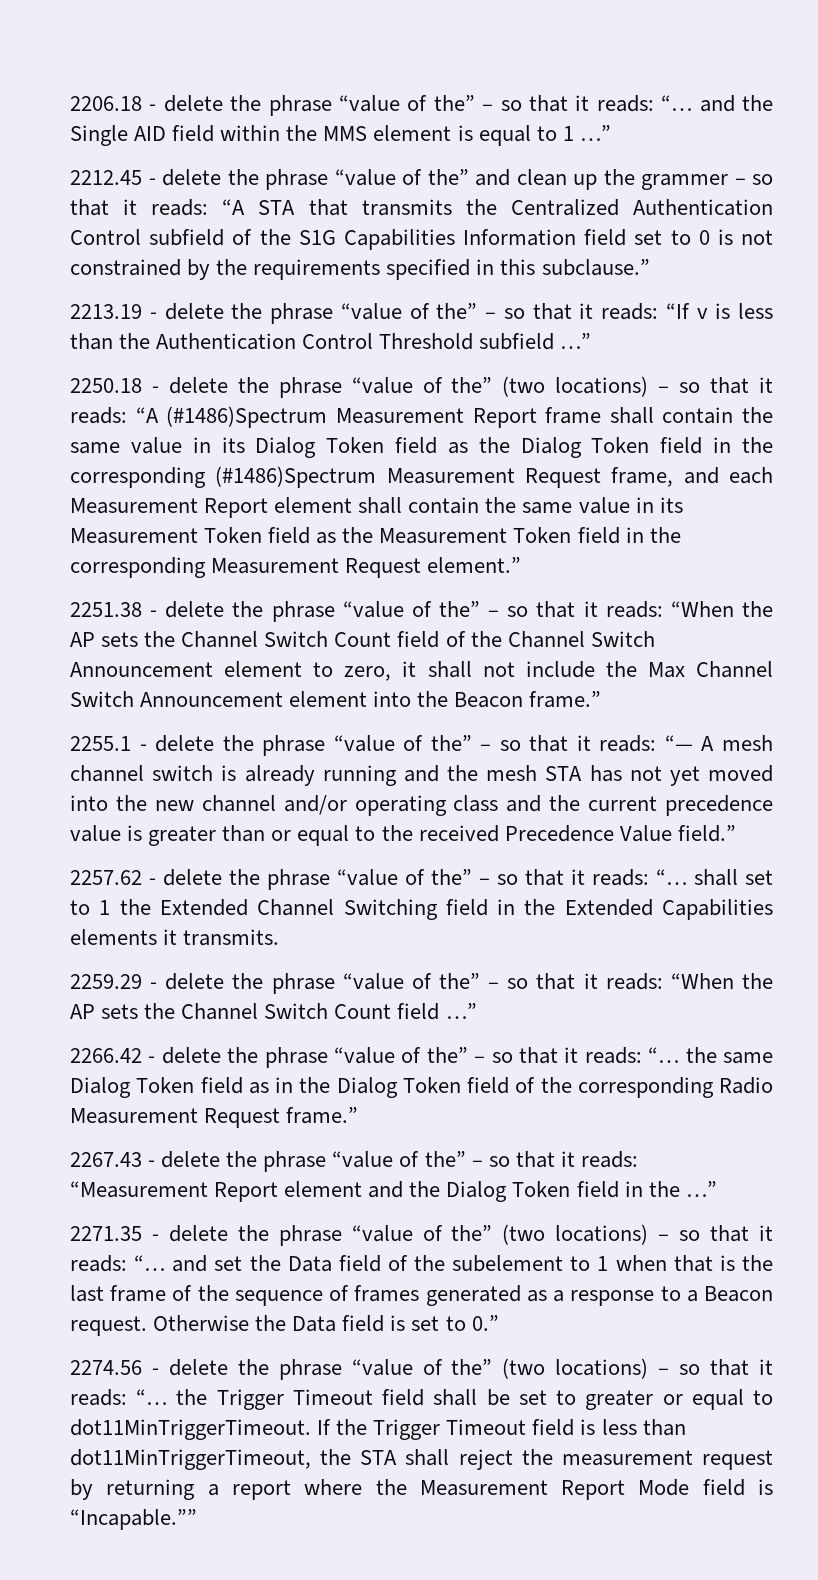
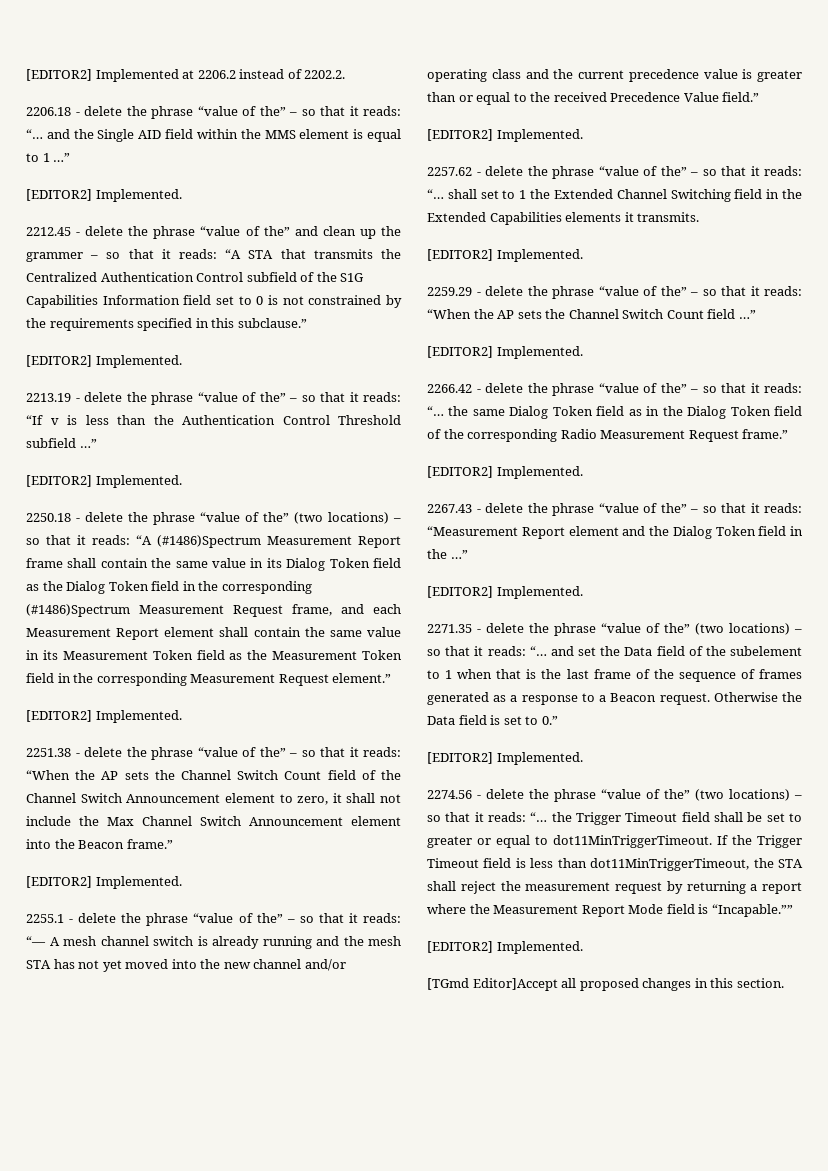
+ [EDITOR2] Implemented at 2206.2 instead of 2202.2.
  2206.18 - delete the phrase “value of the” – so that it reads: “… and the Single AID field within the MMS element is equal to 1 …”
+ [EDITOR2] Implemented.
  2212.45 - delete the phrase “value of the” and clean up the grammer – so that it reads: “A STA that transmits the Centralized Authentication Control subfield of the S1G Capabilities Information field set to 0 is not constrained by the requirements specified in this subclause.”
+ [EDITOR2] Implemented.
  2213.19 - delete the phrase “value of the” – so that it reads: “If v is less than the Authentication Control Threshold subfield …”
+ [EDITOR2] Implemented.
  “A (#1486)Spectrum Measurement Report frame shall contain the same value in its Dialog Token field as the Dialog Token field in the corresponding (#1486)Spectrum Measurement Request frame, and each Measurement Report element shall contain the same value in its Measurement Token field as the Measurement Token field in the corresponding Measurement Request element.”
+ [EDITOR2] Implemented.
  2251.38 - delete the phrase “value of the” – so that it reads: “When the AP sets the Channel Switch Count field of the Channel Switch Announcement element to zero, it shall not include the Max Channel Switch Announcement element into the Beacon frame.”
+ [EDITOR2] Implemented.
  2255.1 - delete the phrase “value of the” – so that it reads: “— A mesh channel switch is already running and the mesh STA has not yet moved into the new channel and/or operating class and the current precedence value is greater than or equal to the received Precedence Value field.”
+ [EDITOR2] Implemented.
  2257.62 - delete the phrase “value of the” – so that it reads: “… shall set to 1 the Extended Channel Switching field in the Extended Capabilities elements it transmits.
+ [EDITOR2] Implemented.
  2259.29 - delete the phrase “value of the” – so that it reads: “When the AP sets the Channel Switch Count field …”
+ [EDITOR2] Implemented.
  2266.42 - delete the phrase “value of the” – so that it reads: “… the same Dialog Token field as in the Dialog Token field of the corresponding Radio Measurement Request frame.”
+ [EDITOR2] Implemented.
  2267.43 - delete the phrase “value of the” – so that it reads: “Measurement Report element and the Dialog Token field in the …”
+ [EDITOR2] Implemented.
  Otherwise the Data field is set to 0.”
+ [EDITOR2] Implemented.
  If the Trigger Timeout field is less than dot11MinTriggerTimeout, the STA shall reject the measurement request by returning a report where the Measurement Report Mode field is “Incapable.””
+ [EDITOR2] Implemented.
+ [TGmd Editor]Accept all proposed changes in this section.

